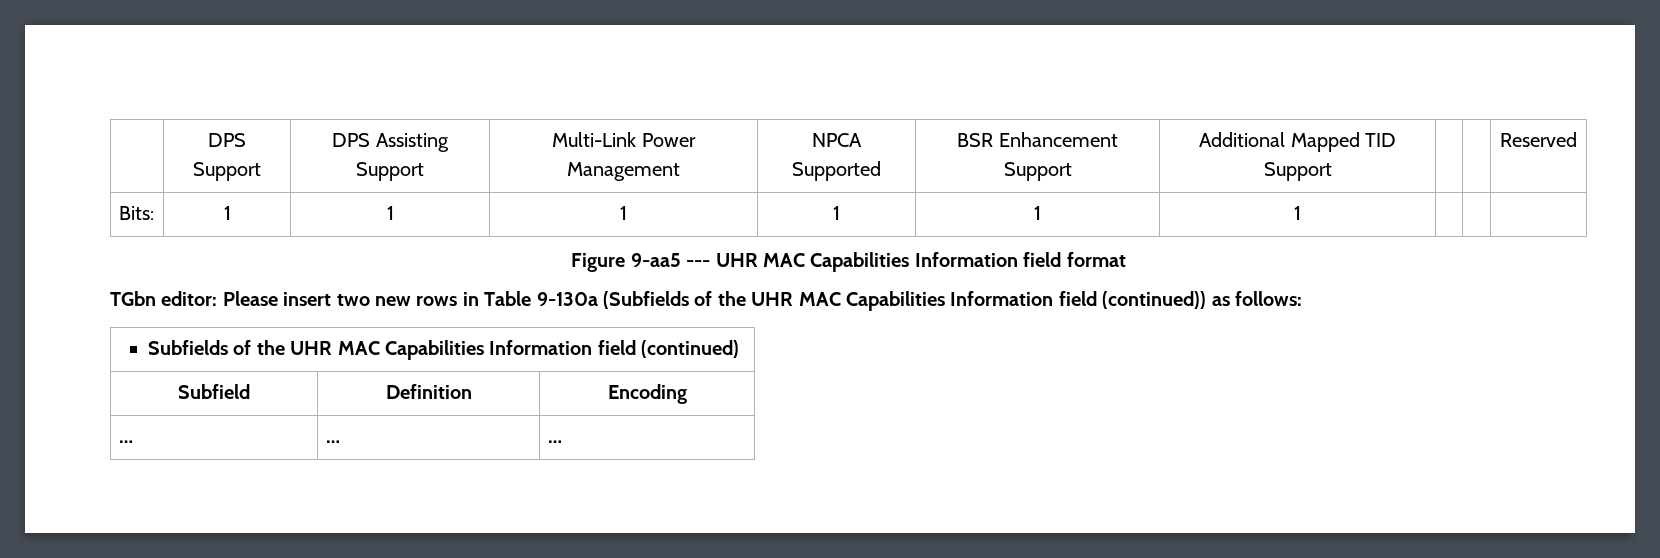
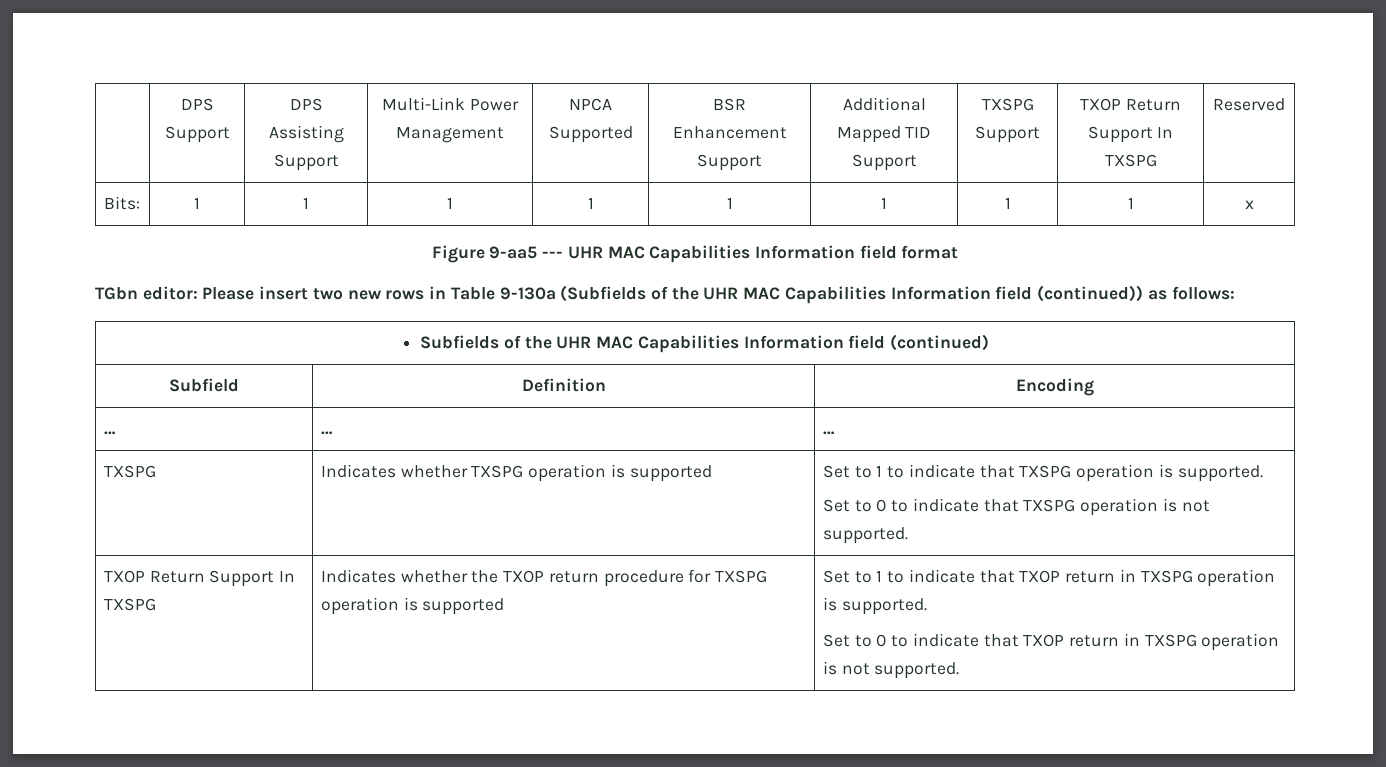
- | DPS Support | DPS Assisting Support | Multi-Link Power Management | NPCA Supported | BSR Enhancement Support | Additional Mapped TID Support | | | Reserved
+ | DPS Support | DPS Assisting Support | Multi-Link Power Management | NPCA Supported | BSR Enhancement Support | Additional Mapped TID Support | TXSPG Support | TXOP Return Support In TXSPG | Reserved
- Bits: | 1 | 1 | 1 | 1 | 1 | 1 | | |
+ Bits: | 1 | 1 | 1 | 1 | 1 | 1 | 1 | 1 | x
+ TXSPG | Indicates whether TXSPG operation is supported | Set to 1 to indicate that TXSPG operation is supported.
+ Set to 0 to indicate that TXSPG operation is not supported.
+ TXOP Return Support In TXSPG | Indicates whether the TXOP return procedure for TXSPG operation is supported | Set to 1 to indicate that TXOP return in TXSPG operation is supported.
+ Set to 0 to indicate that TXOP return in TXSPG operation is not supported.

